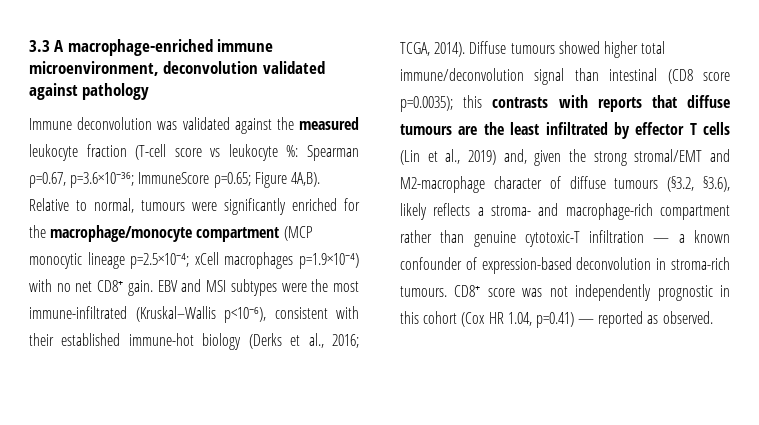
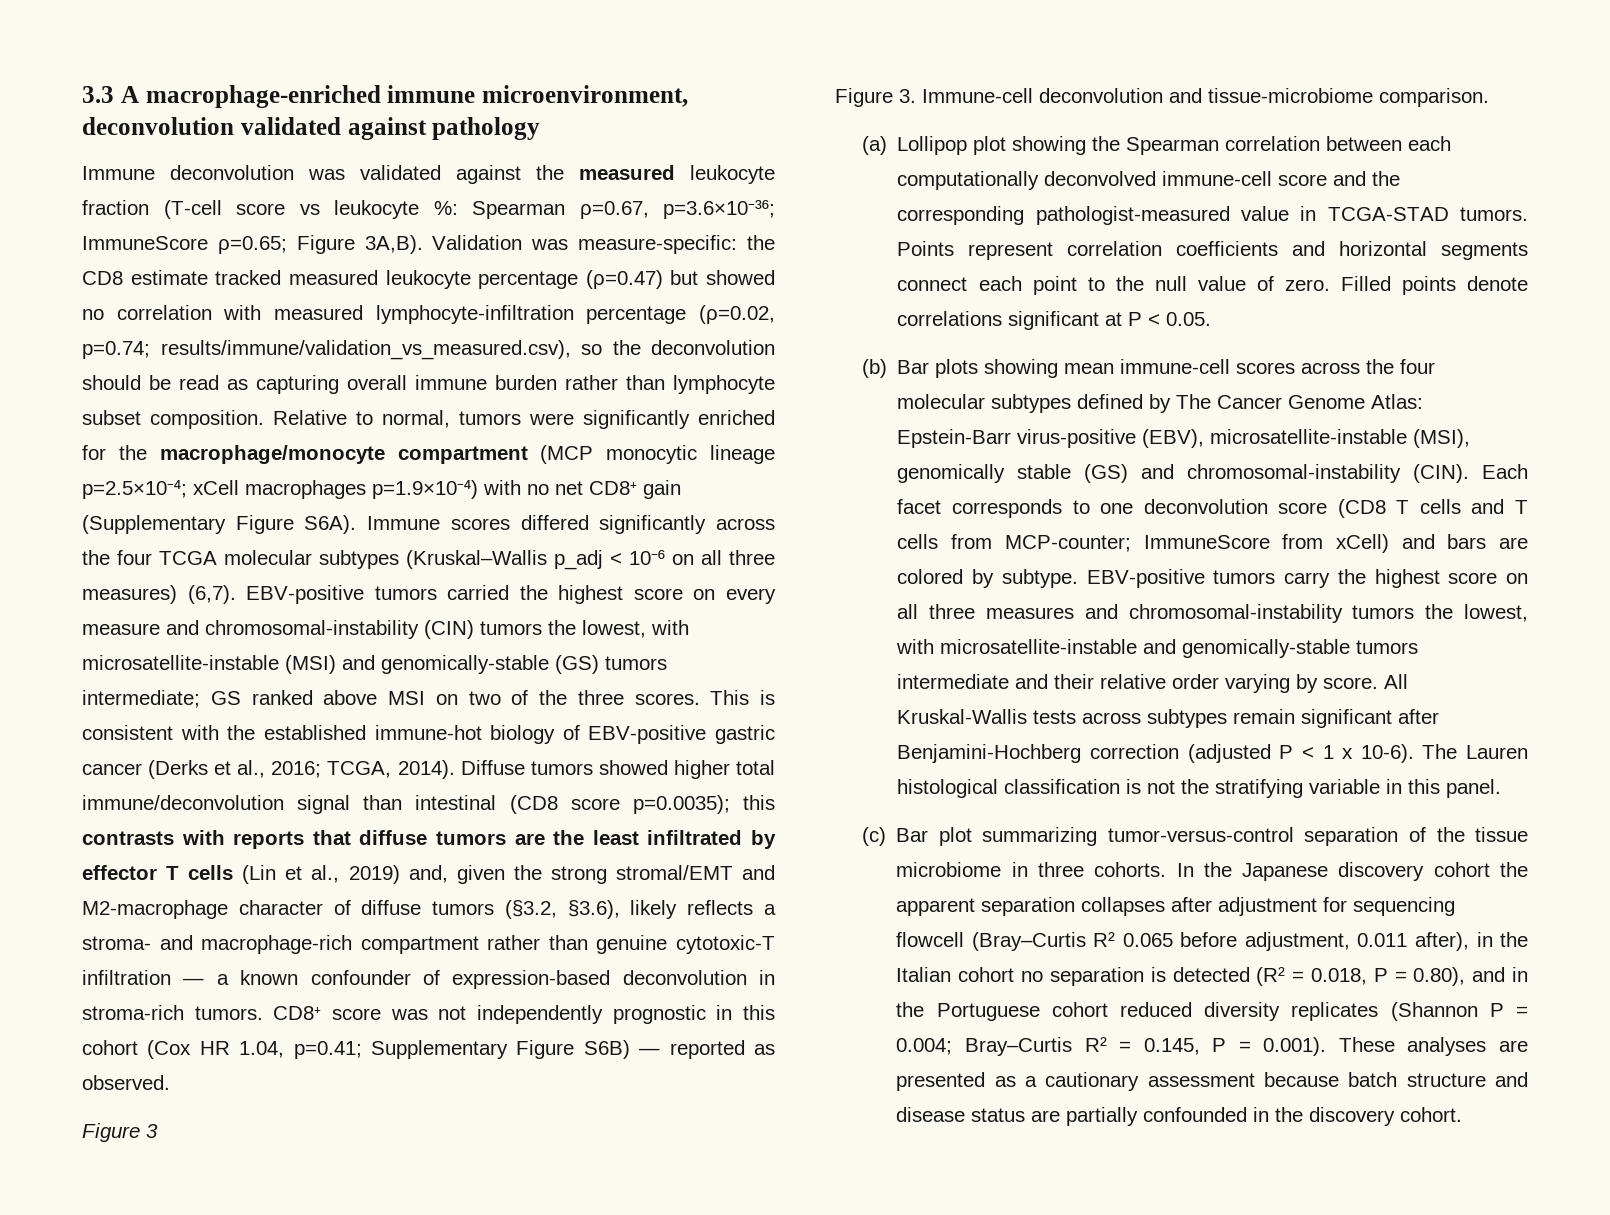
- Immune deconvolution was validated against the measured leukocyte fraction (T-cell score vs leukocyte %: Spearman ρ=0.67, p=3.6×10⁻³⁶; ImmuneScore ρ=0.65; Figure 4A,B).
+ Immune deconvolution was validated against the measured leukocyte fraction (T-cell score vs leukocyte %: Spearman ρ=0.67, p=3.6×10⁻³⁶; ImmuneScore ρ=0.65; Figure 3A,B). Validation was measure-specific: the CD8 estimate tracked measured leukocyte percentage (ρ=0.47) but showed no correlation with measured lymphocyte-infiltration percentage (ρ=0.02, p=0.74; results/immune/validation_vs_measured.csv), so the deconvolution should be read as capturing overall immune burden rather than lymphocyte subset composition.
- Relative to normal, tumours were significantly enriched for the macrophage/monocyte compartment (MCP monocytic lineage p=2.5×10⁻⁴; xCell macrophages p=1.9×10⁻⁴) with no net CD8⁺ gain. EBV and MSI subtypes were the most immune-infiltrated (Kruskal–Wallis p<10⁻⁶), consistent with their established immune-hot biology (Derks et al., 2016; TCGA, 2014).
+ Relative to normal, tumors were significantly enriched for the macrophage/monocyte compartment (MCP monocytic lineage p=2.5×10⁻⁴; xCell macrophages p=1.9×10⁻⁴) with no net CD8⁺ gain (Supplementary Figure S6A). Immune scores differed significantly across the four TCGA molecular subtypes (Kruskal–Wallis p_adj < 10⁻⁶ on all three measures) (6,7). EBV-positive tumors carried the highest score on every measure and chromosomal-instability (CIN) tumors the lowest, with microsatellite-instable (MSI) and genomically-stable (GS) tumors intermediate; GS ranked above MSI on two of the three scores. This is consistent with the established immune-hot biology of EBV-positive gastric cancer (Derks et al., 2016; TCGA, 2014).
- Diffuse tumours showed higher total immune/deconvolution signal than intestinal (CD8 score p=0.0035);
+ Diffuse tumors showed higher total immune/deconvolution signal than intestinal (CD8 score p=0.0035);
- this contrasts with reports that diffuse tumours are the least infiltrated by effector T cells (Lin et al., 2019) and, given the strong stromal/EMT and M2-macrophage character of diffuse tumours (§3.2, §3.6), likely reflects a stroma- and macrophage-rich compartment rather than genuine cytotoxic-T infiltration — a known confounder of expression-based deconvolution in stroma-rich tumours.
+ this contrasts with reports that diffuse tumors are the least infiltrated by effector T cells (Lin et al., 2019) and, given the strong stromal/EMT and M2-macrophage character of diffuse tumors (§3.2, §3.6), likely reflects a stroma- and macrophage-rich compartment rather than genuine cytotoxic-T infiltration — a known confounder of expression-based deconvolution in stroma-rich tumors.
- CD8⁺ score was not independently prognostic in this cohort (Cox HR 1.04, p=0.41) — reported as observed.
+ CD8⁺ score was not independently prognostic in this cohort (Cox HR 1.04, p=0.41; Supplementary Figure S6B) — reported as observed.
+ Figure 3
+ Figure 3. Immune-cell deconvolution and tissue-microbiome comparison.
+ (a) Lollipop plot showing the Spearman correlation between each computationally deconvolved immune-cell score and the corresponding pathologist-measured value in TCGA-STAD tumors. Points represent correlation coefficients and horizontal segments connect each point to the null value of zero. Filled points denote correlations significant at P < 0.05.
+ (b) Bar plots showing mean immune-cell scores across the four molecular subtypes defined by The Cancer Genome Atlas: Epstein-Barr virus-positive (EBV), microsatellite-instable (MSI), genomically stable (GS) and chromosomal-instability (CIN). Each facet corresponds to one deconvolution score (CD8 T cells and T cells from MCP-counter; ImmuneScore from xCell) and bars are colored by subtype. EBV-positive tumors carry the highest score on all three measures and chromosomal-instability tumors the lowest, with microsatellite-instable and genomically-stable tumors intermediate and their relative order varying by score. All Kruskal-Wallis tests across subtypes remain significant after Benjamini-Hochberg correction (adjusted P < 1 x 10-6). The Lauren histological classification is not the stratifying variable in this panel.
+ (c) Bar plot summarizing tumor-versus-control separation of the tissue microbiome in three cohorts. In the Japanese discovery cohort the apparent separation collapses after adjustment for sequencing flowcell (Bray–Curtis R² 0.065 before adjustment, 0.011 after), in the Italian cohort no separation is detected (R² = 0.018, P = 0.80), and in the Portuguese cohort reduced diversity replicates (Shannon P = 0.004; Bray–Curtis R² = 0.145, P = 0.001). These analyses are presented as a cautionary assessment because batch structure and disease status are partially confounded in the discovery cohort.

